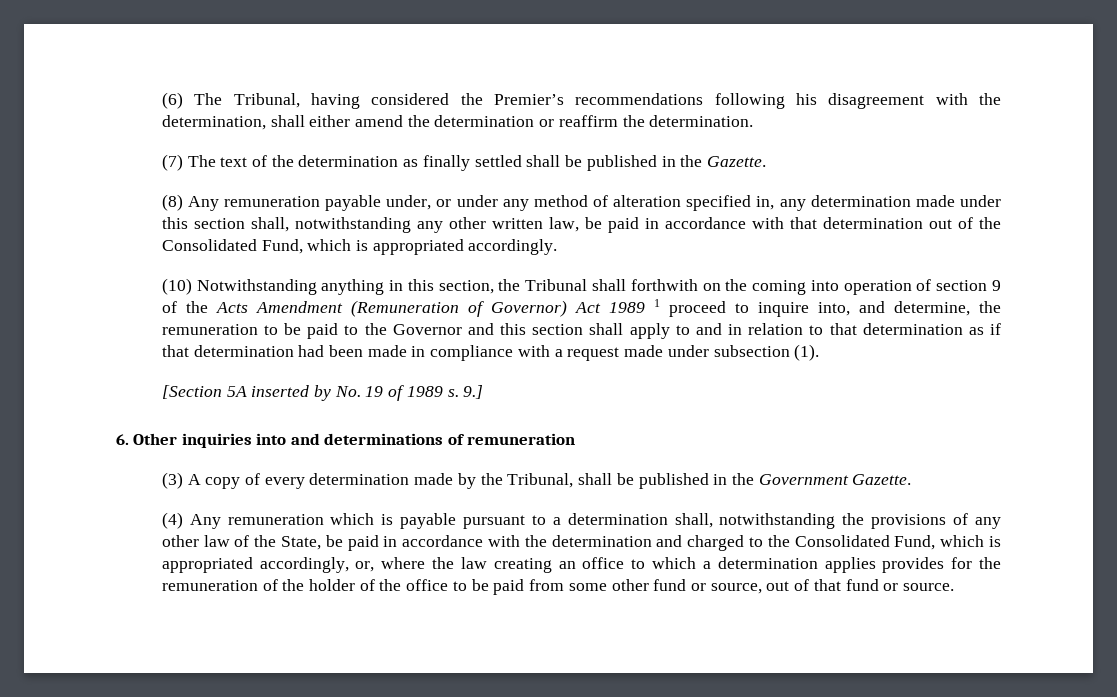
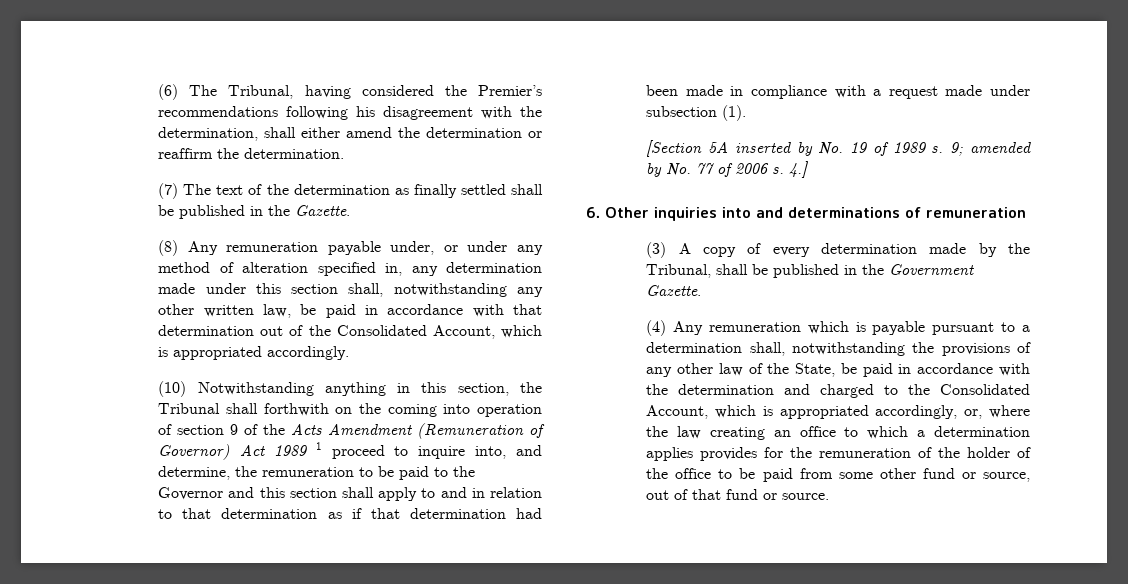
- (8) Any remuneration payable under, or under any method of alteration specified in, any determination made under this section shall, notwithstanding any other written law, be paid in accordance with that determination out of the Consolidated Fund, which is appropriated accordingly.
+ (8) Any remuneration payable under, or under any method of alteration specified in, any determination made under this section shall, notwithstanding any other written law, be paid in accordance with that determination out of the Consolidated Account, which is appropriated accordingly.
- 9.]
+ 9; amended by No. 77 of 2006 s. 4.]
- (4) Any remuneration which is payable pursuant to a determination shall, notwithstanding the provisions of any other law of the State, be paid in accordance with the determination and charged to the Consolidated Fund, which is appropriated accordingly, or, where the law creating an office to which a determination applies provides for the remuneration of the holder of the office to be paid from some other fund or source, out of that fund or source.
+ (4) Any remuneration which is payable pursuant to a determination shall, notwithstanding the provisions of any other law of the State, be paid in accordance with the determination and charged to the Consolidated Account, which is appropriated accordingly, or, where the law creating an office to which a determination applies provides for the remuneration of the holder of the office to be paid from some other fund or source, out of that fund or source.

